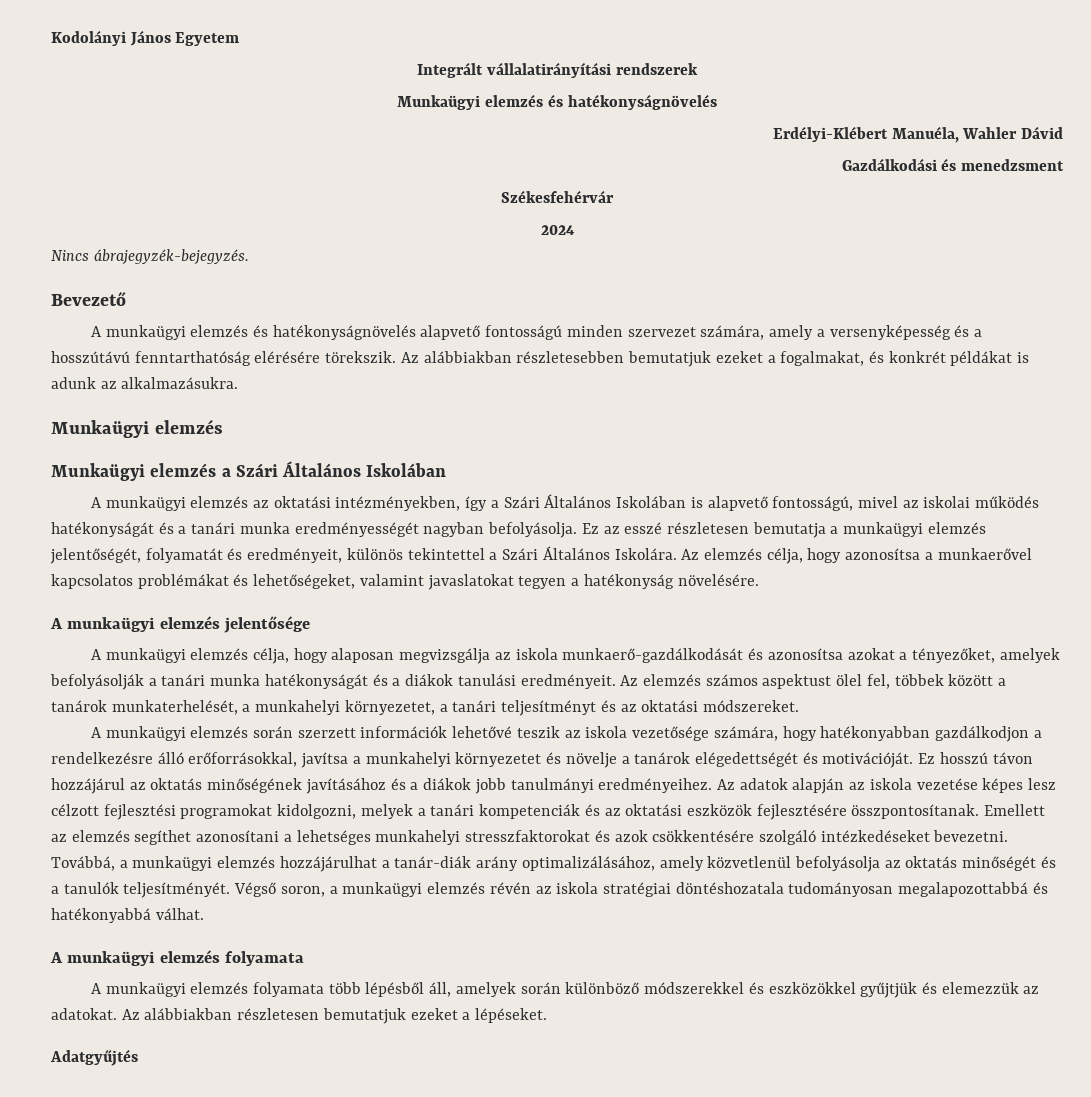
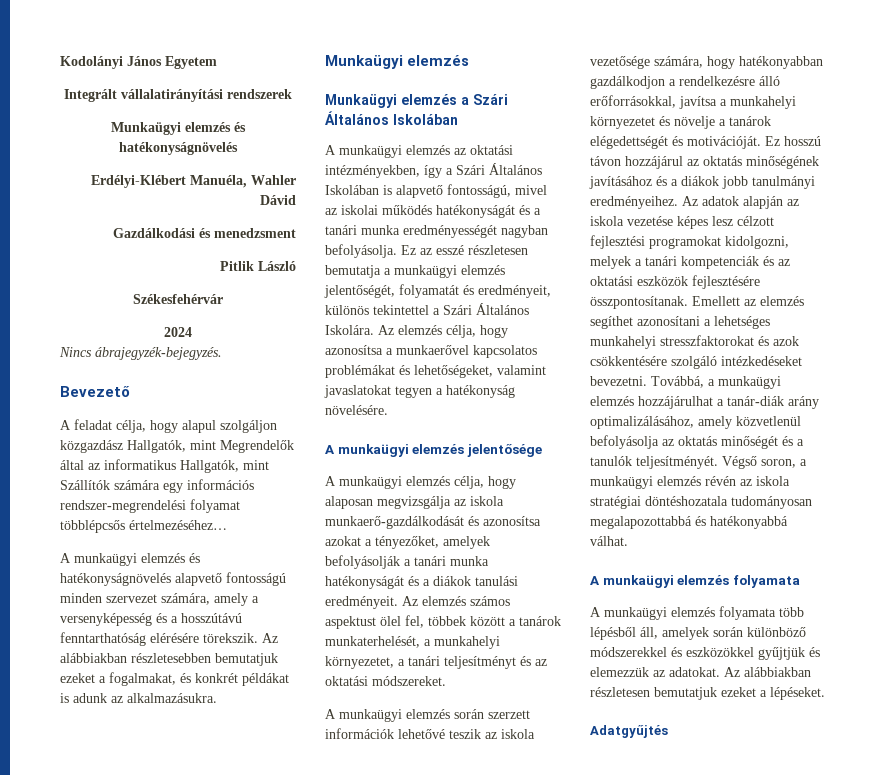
+ Pitlik László
+ A feladat célja, hogy alapul szolgáljon közgazdász Hallgatók, mint Megrendelők által az informatikus Hallgatók, mint Szállítók számára egy információs rendszer-megrendelési folyamat többlépcsős értelmezéséhez…

